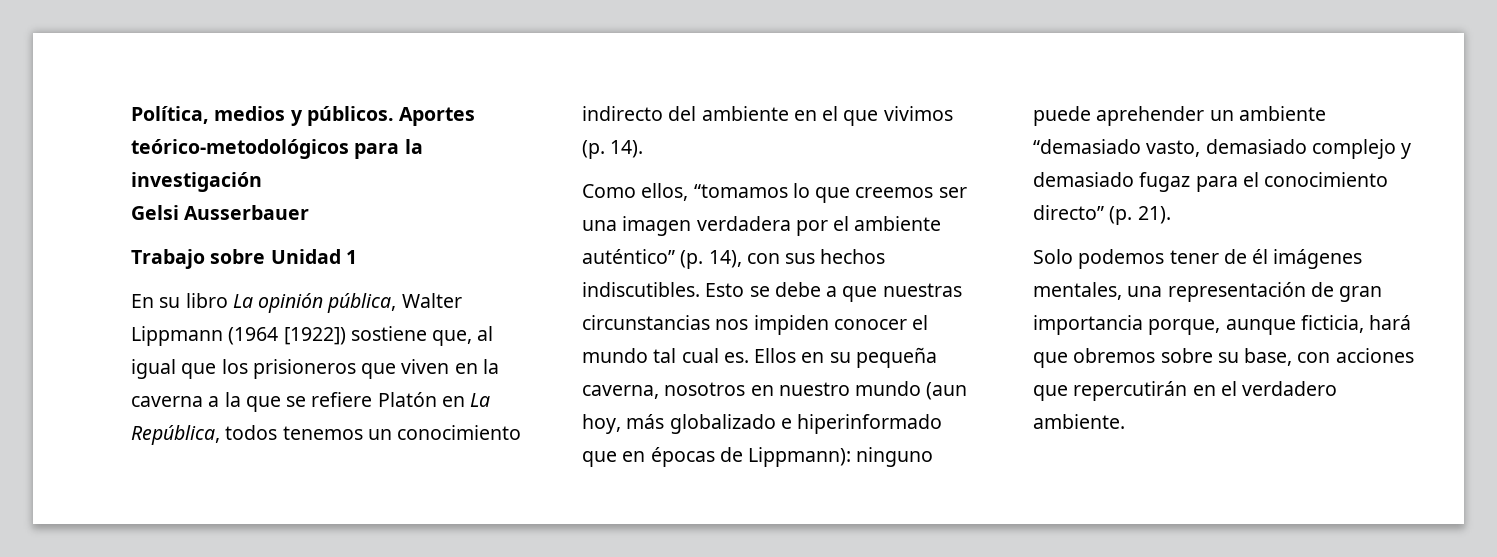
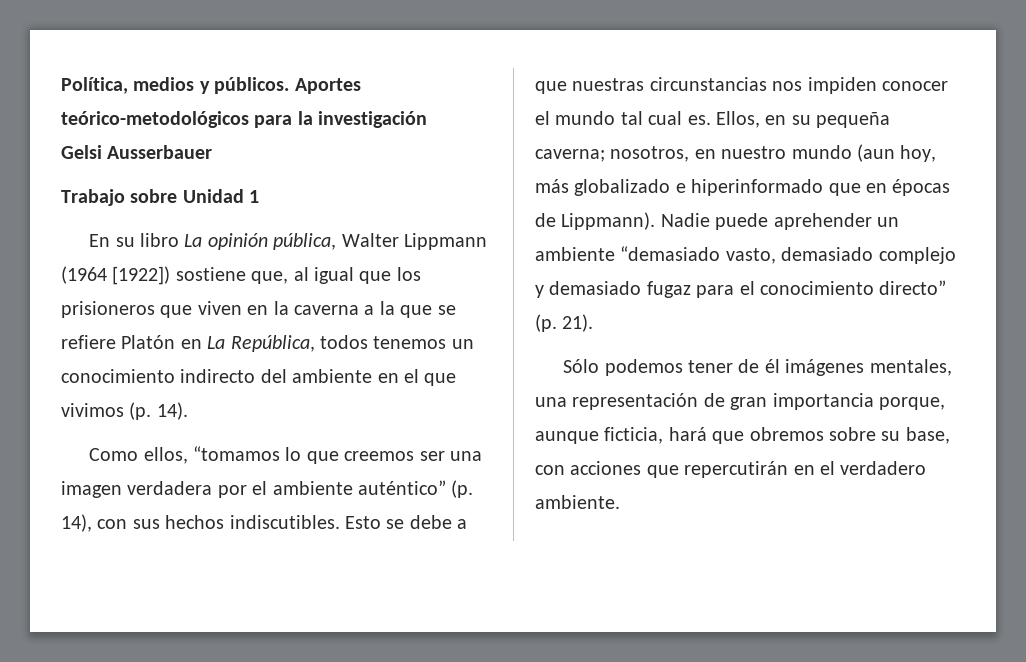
- Ellos en su pequeña caverna, nosotros en nuestro mundo (aun hoy, más globalizado e hiperinformado que en épocas de Lippmann): ninguno puede aprehender un ambiente “demasiado vasto, demasiado complejo y demasiado fugaz para el conocimiento directo” (p. 21).
+ Ellos, en su pequeña caverna; nosotros, en nuestro mundo (aun hoy, más globalizado e hiperinformado que en épocas de Lippmann). Nadie puede aprehender un ambiente “demasiado vasto, demasiado complejo y demasiado fugaz para el conocimiento directo” (p. 21).
- Solo podemos tener de él imágenes mentales, una representación de gran importancia porque, aunque ficticia, hará que obremos sobre su base, con acciones que repercutirán en el verdadero ambiente.
+ Sólo podemos tener de él imágenes mentales, una representación de gran importancia porque, aunque ficticia, hará que obremos sobre su base, con acciones que repercutirán en el verdadero ambiente.

